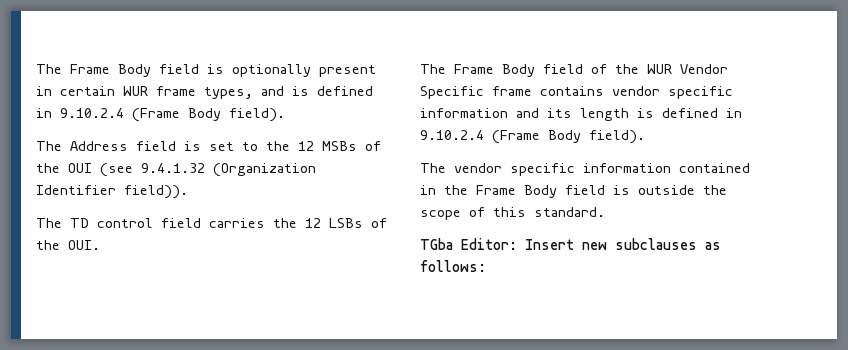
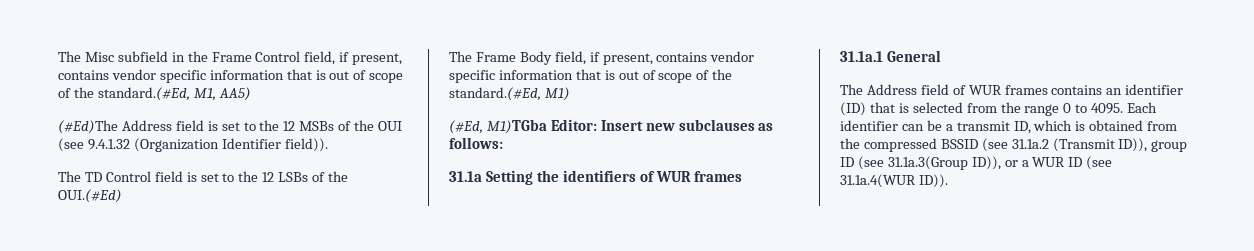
- The Frame Body field is optionally present in certain WUR frame types, and is defined in 9.10.2.4 (Frame Body field).
- The Address field is set to the 12 MSBs of the OUI (see 9.4.1.32 (Organization Identifier field)).
+ The Misc subfield in the Frame Control field, if present, contains vendor specific information that is out of scope of the standard.(#Ed, M1, AA5)
+ (#Ed)The Address field is set to the 12 MSBs of the OUI (see 9.4.1.32 (Organization Identifier field)).
- The TD control field carries the 12 LSBs of the OUI.
- The Frame Body field of the WUR Vendor Specific frame contains vendor specific information and its length is defined in 9.10.2.4 (Frame Body field).
- The vendor specific information contained in the Frame Body field is outside the scope of this standard.
- TGba Editor: Insert new subclauses as follows:
+ The TD Control field is set to the 12 LSBs of the OUI.(#Ed)
+ The Frame Body field, if present, contains vendor specific information that is out of scope of the standard.(#Ed, M1)
+ (#Ed, M1)TGba Editor: Insert new subclauses as follows:
+ 31.1a Setting the identifiers of WUR frames
+ 31.1a.1 General
+ The Address field of WUR frames contains an identifier (ID) that is selected from the range 0 to 4095. Each identifier can be a transmit ID, which is obtained from the compressed BSSID (see 31.1a.2 (Transmit ID)), group ID (see 31.1a.3(Group ID)), or a WUR ID (see 31.1a.4(WUR ID)).

